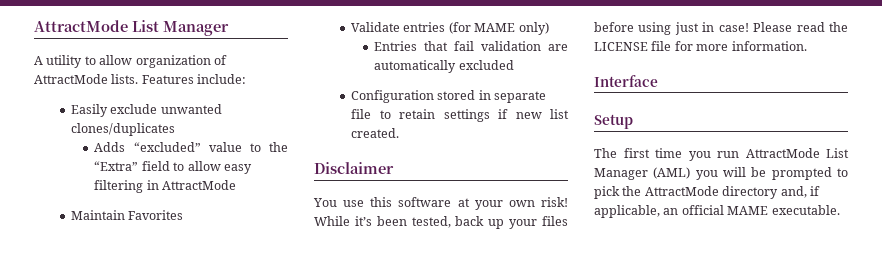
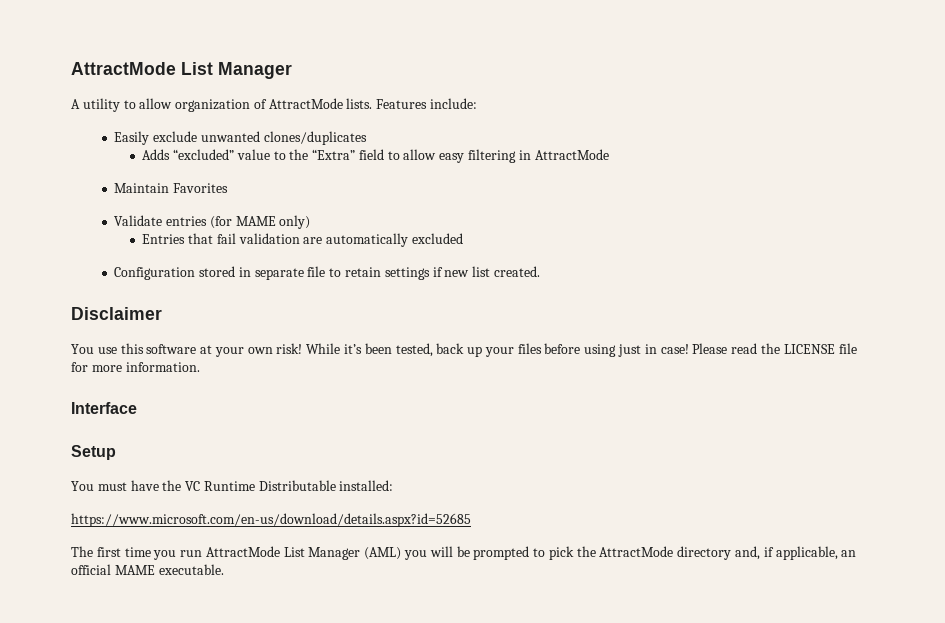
+ You must have the VC Runtime Distributable installed:
+ https://www.microsoft.com/en-us/download/details.aspx?id=52685

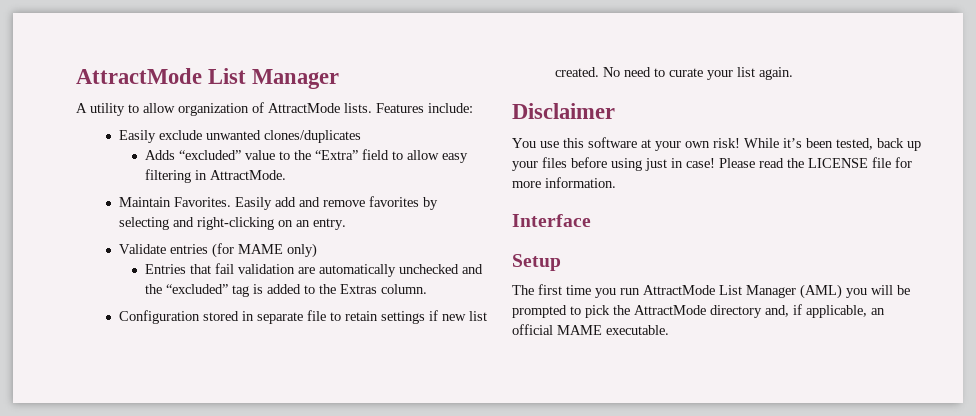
- Adds “excluded” value to the “Extra” field to allow easy filtering in AttractMode
+ Adds “excluded” value to the “Extra” field to allow easy filtering in AttractMode.
- Maintain Favorites
+ Maintain Favorites. Easily add and remove favorites by selecting and right-clicking on an entry.
- Entries that fail validation are automatically excluded
+ Entries that fail validation are automatically unchecked and the “excluded” tag is added to the Extras column.
+ No need to curate your list again.
- You must have the VC Runtime Distributable installed:
- https://www.microsoft.com/en-us/download/details.aspx?id=52685

